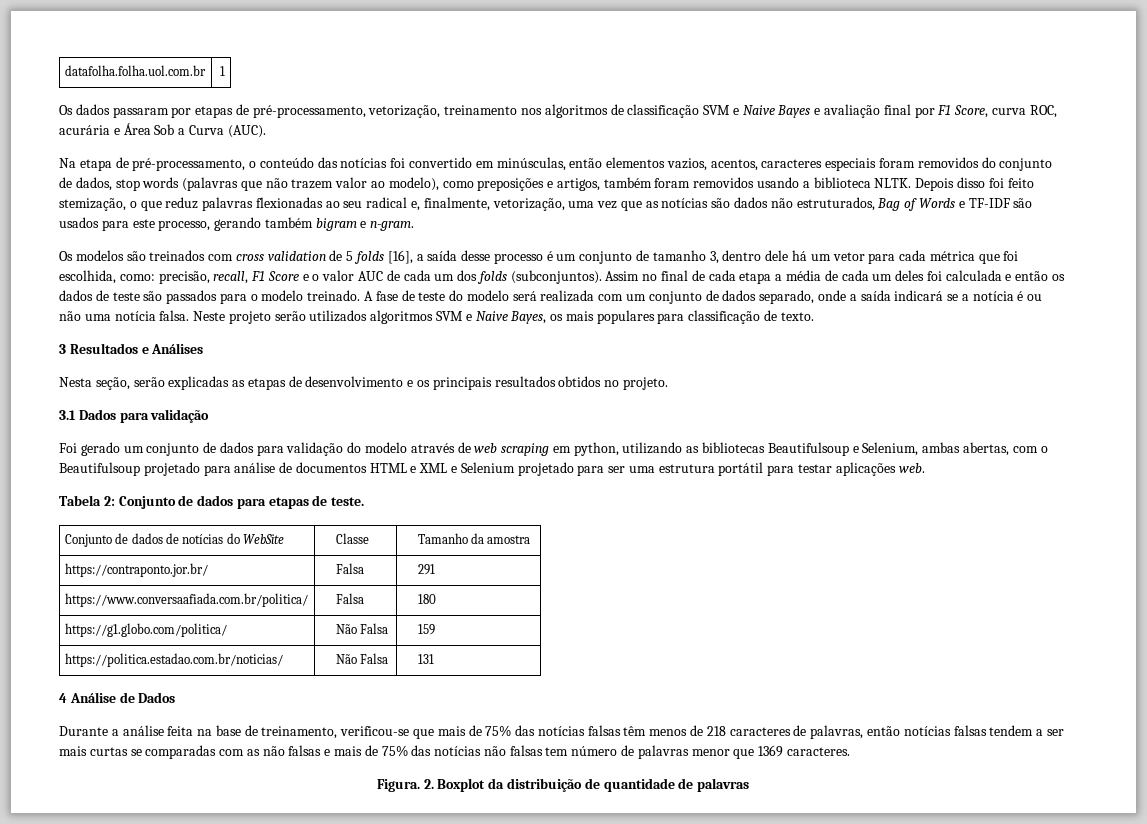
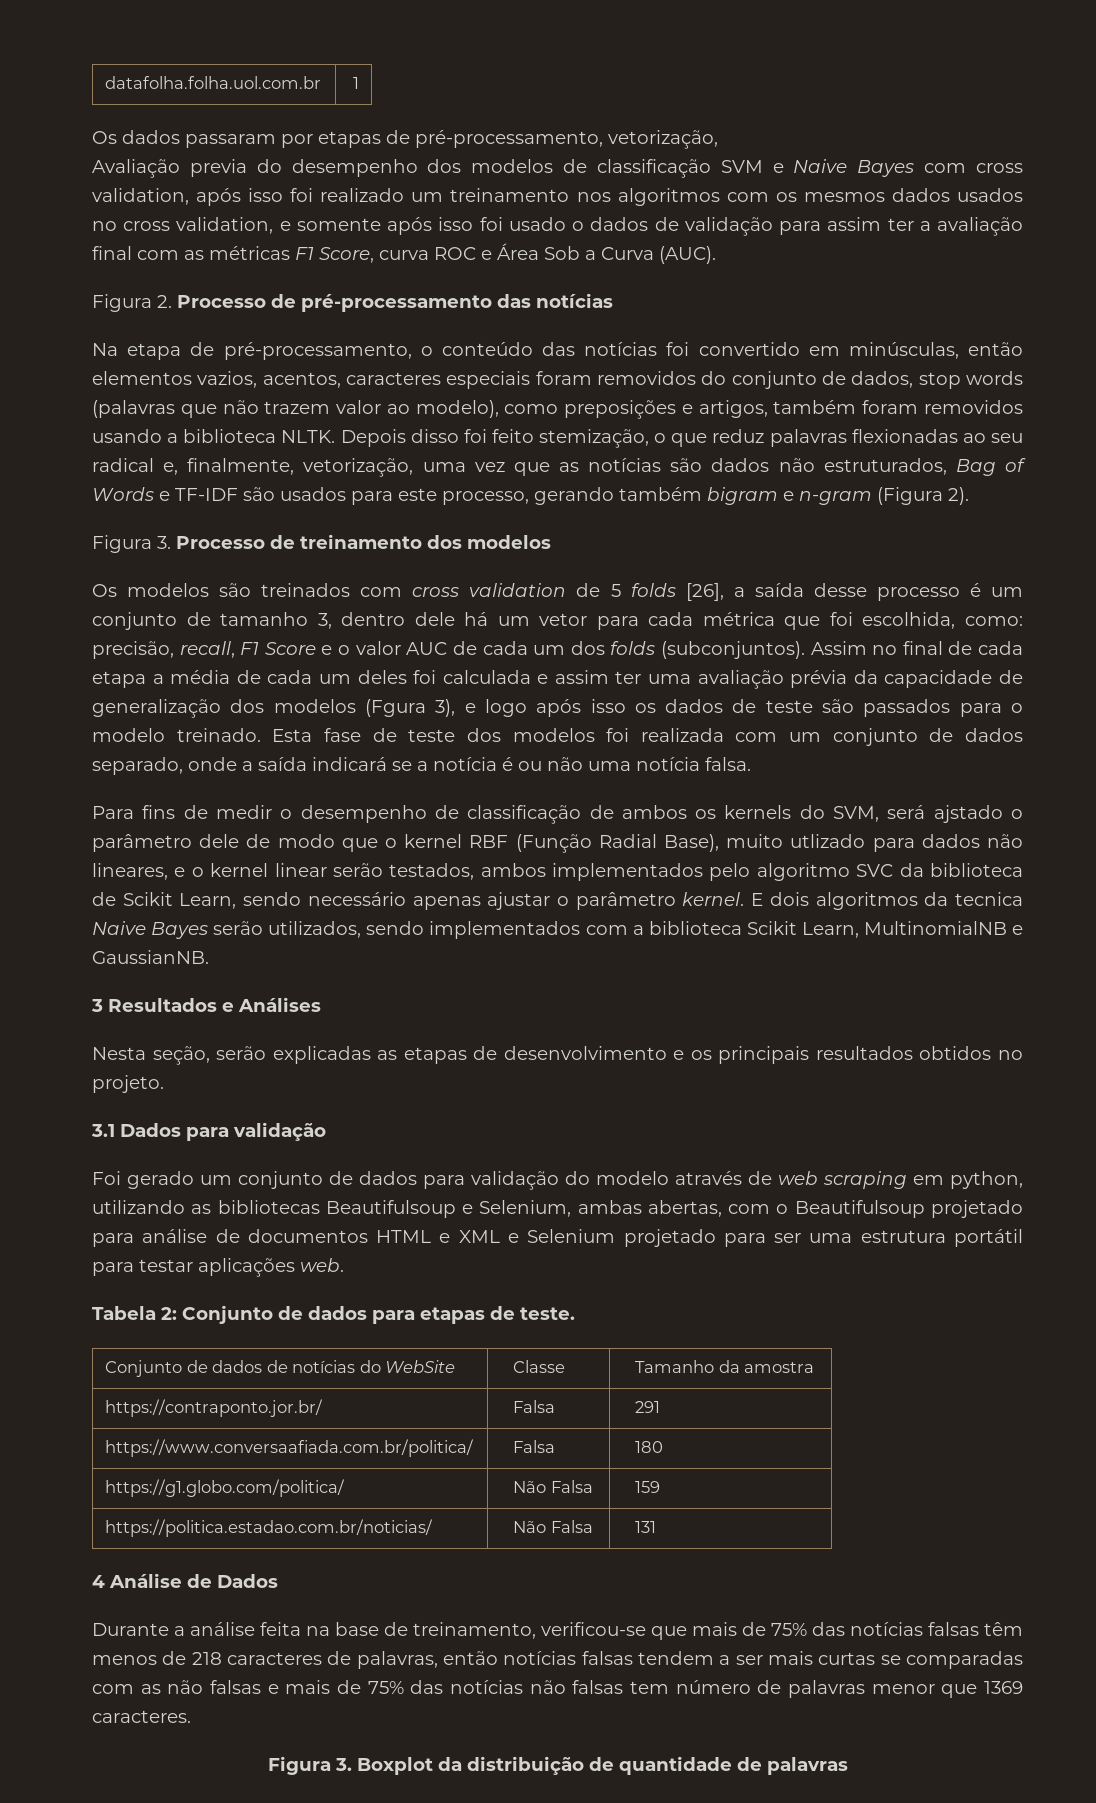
- Os dados passaram por etapas de pré-processamento, vetorização, treinamento nos algoritmos de classificação SVM e Naive Bayes e avaliação final por F1 Score, curva ROC, acurária e Área Sob a Curva (AUC).
+ Os dados passaram por etapas de pré-processamento, vetorização,
+ Avaliação previa do desempenho dos modelos de classificação SVM e Naive Bayes com cross validation, após isso foi realizado um treinamento nos algoritmos com os mesmos dados usados no cross validation, e somente após isso foi usado o dados de validação para assim ter a avaliação final com as métricas F1 Score, curva ROC e Área Sob a Curva (AUC).
+ Figura 2. Processo de pré-processamento das notícias
- Depois disso foi feito stemização, o que reduz palavras flexionadas ao seu radical e, finalmente, vetorização, uma vez que as notícias são dados não estruturados, Bag of Words e TF-IDF são usados para este processo, gerando também bigram e n-gram.
+ Depois disso foi feito stemização, o que reduz palavras flexionadas ao seu radical e, finalmente, vetorização, uma vez que as notícias são dados não estruturados, Bag of Words e TF-IDF são usados para este processo, gerando também bigram e n-gram (Figura 2).
+ Figura 3. Processo de treinamento dos modelos
- Os modelos são treinados com cross validation de 5 folds [16], a saída desse processo é um conjunto de tamanho 3, dentro dele há um vetor para cada métrica que foi escolhida, como: precisão, recall, F1 Score e o valor AUC de cada um dos folds (subconjuntos).
+ Os modelos são treinados com cross validation de 5 folds [26], a saída desse processo é um conjunto de tamanho 3, dentro dele há um vetor para cada métrica que foi escolhida, como: precisão, recall, F1 Score e o valor AUC de cada um dos folds (subconjuntos).
- Assim no final de cada etapa a média de cada um deles foi calculada e então os dados de teste são passados para o modelo treinado.
+ Assim no final de cada etapa a média de cada um deles foi calculada e assim ter uma avaliação prévia da capacidade de generalização dos modelos (Fgura 3), e logo após isso os dados de teste são passados para o modelo treinado.
- A fase de teste do modelo será realizada com um conjunto de dados separado, onde a saída indicará se a notícia é ou não uma notícia falsa. Neste projeto serão utilizados algoritmos SVM e Naive Bayes, os mais populares para classificação de texto.
+ Esta fase de teste dos modelos foi realizada com um conjunto de dados separado, onde a saída indicará se a notícia é ou não uma notícia falsa.
+ Para fins de medir o desempenho de classificação de ambos os kernels do SVM, será ajstado o parâmetro dele de modo que o kernel RBF (Função Radial Base), muito utlizado para dados não lineares, e o kernel linear serão testados, ambos implementados pelo algoritmo SVC da biblioteca de Scikit Learn, sendo necessário apenas ajustar o parâmetro kernel. E dois algoritmos da tecnica Naive Bayes serão utilizados, sendo implementados com a biblioteca Scikit Learn, MultinomialNB e GaussianNB.
- Figura. 2. Boxplot da distribuição de quantidade de palavras
+ Figura 3. Boxplot da distribuição de quantidade de palavras

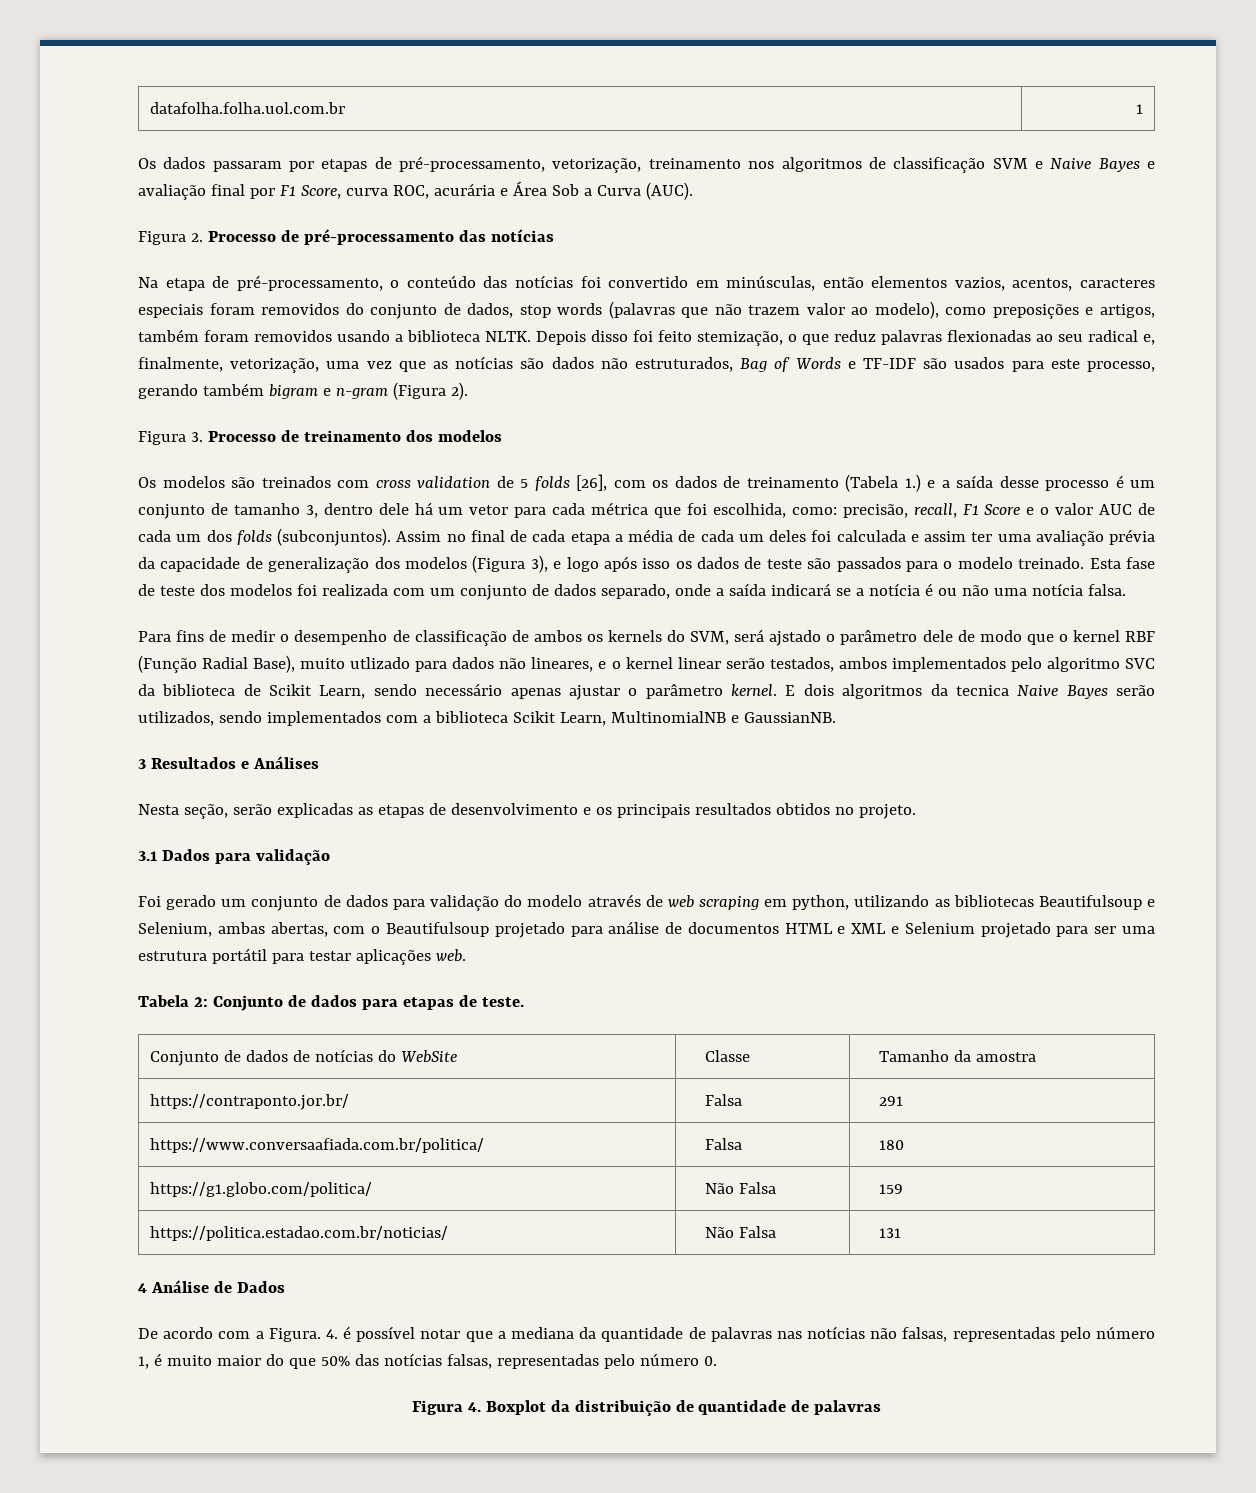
- Os dados passaram por etapas de pré-processamento, vetorização,
- Avaliação previa do desempenho dos modelos de classificação SVM e Naive Bayes com cross validation, após isso foi realizado um treinamento nos algoritmos com os mesmos dados usados no cross validation, e somente após isso foi usado o dados de validação para assim ter a avaliação final com as métricas F1 Score, curva ROC e Área Sob a Curva (AUC).
+ Os dados passaram por etapas de pré-processamento, vetorização, treinamento nos algoritmos de classificação SVM e Naive Bayes e avaliação final por F1 Score, curva ROC, acurária e Área Sob a Curva (AUC).
- Os modelos são treinados com cross validation de 5 folds [26], a saída desse processo é um conjunto de tamanho 3, dentro dele há um vetor para cada métrica que foi escolhida, como: precisão, recall, F1 Score e o valor AUC de cada um dos folds (subconjuntos).
+ Os modelos são treinados com cross validation de 5 folds [26], com os dados de treinamento (Tabela 1.) e a saída desse processo é um conjunto de tamanho 3, dentro dele há um vetor para cada métrica que foi escolhida, como: precisão, recall, F1 Score e o valor AUC de cada um dos folds (subconjuntos).
- Assim no final de cada etapa a média de cada um deles foi calculada e assim ter uma avaliação prévia da capacidade de generalização dos modelos (Fgura 3), e logo após isso os dados de teste são passados para o modelo treinado.
+ Assim no final de cada etapa a média de cada um deles foi calculada e assim ter uma avaliação prévia da capacidade de generalização dos modelos (Figura 3), e logo após isso os dados de teste são passados para o modelo treinado.
- Durante a análise feita na base de treinamento, verificou-se que mais de 75% das notícias falsas têm menos de 218 caracteres de palavras, então notícias falsas tendem a ser mais curtas se comparadas com as não falsas e mais de 75% das notícias não falsas tem número de palavras menor que 1369 caracteres.
- Figura 3. Boxplot da distribuição de quantidade de palavras
+ De acordo com a Figura. 4. é possível notar que a mediana da quantidade de palavras nas notícias não falsas, representadas pelo número 1, é muito maior do que 50% das notícias falsas, representadas pelo número 0.
+ Figura 4. Boxplot da distribuição de quantidade de palavras

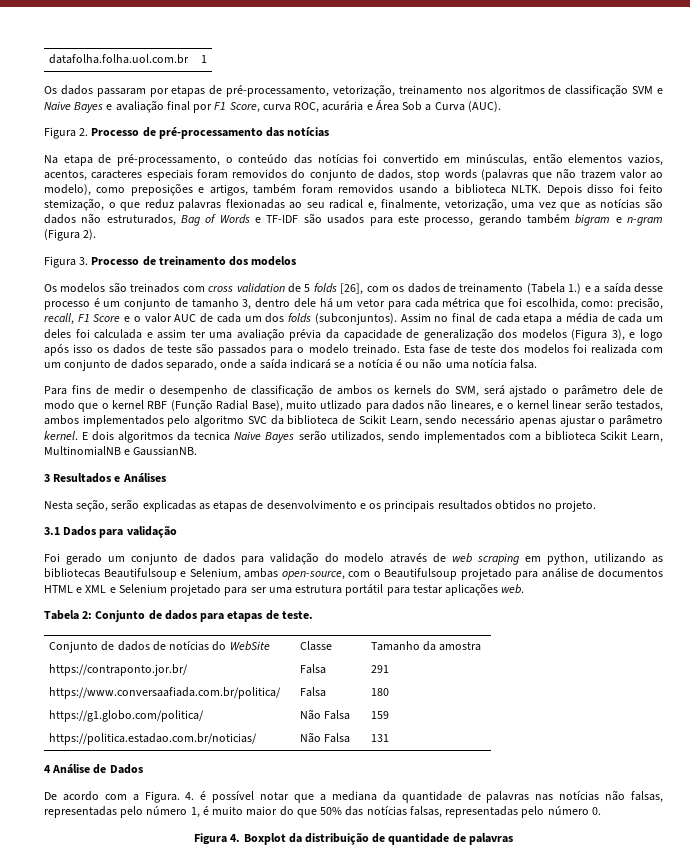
- Foi gerado um conjunto de dados para validação do modelo através de web scraping em python, utilizando as bibliotecas Beautifulsoup e Selenium, ambas abertas, com o Beautifulsoup projetado para análise de documentos HTML e XML e Selenium projetado para ser uma estrutura portátil para testar aplicações web.
+ Foi gerado um conjunto de dados para validação do modelo através de web scraping em python, utilizando as bibliotecas Beautifulsoup e Selenium, ambas open-source, com o Beautifulsoup projetado para análise de documentos HTML e XML e Selenium projetado para ser uma estrutura portátil para testar aplicações web.

